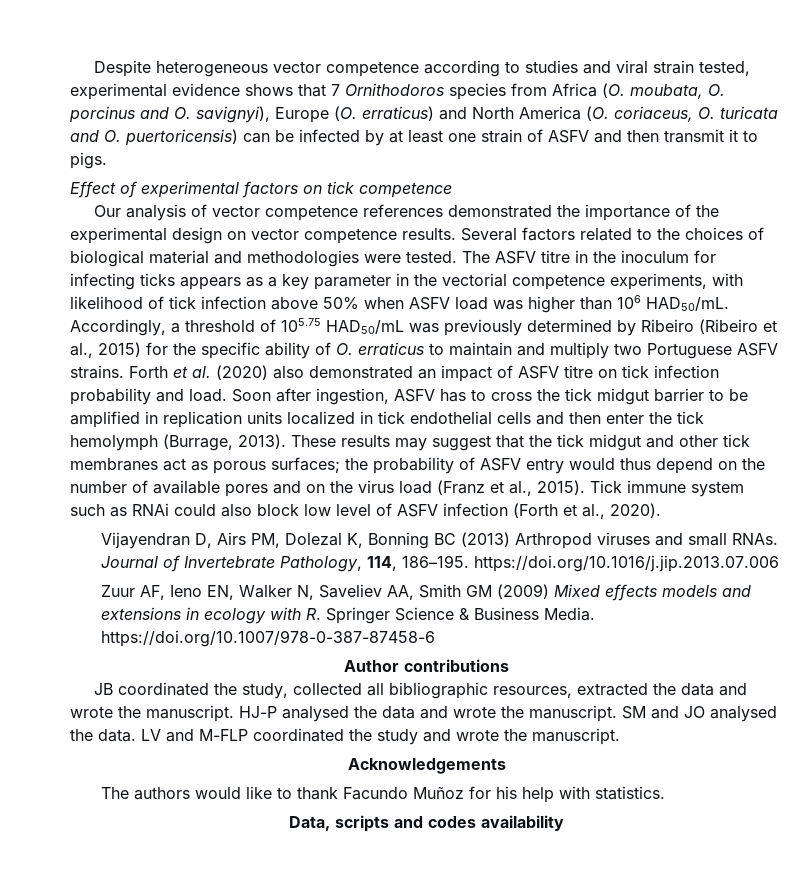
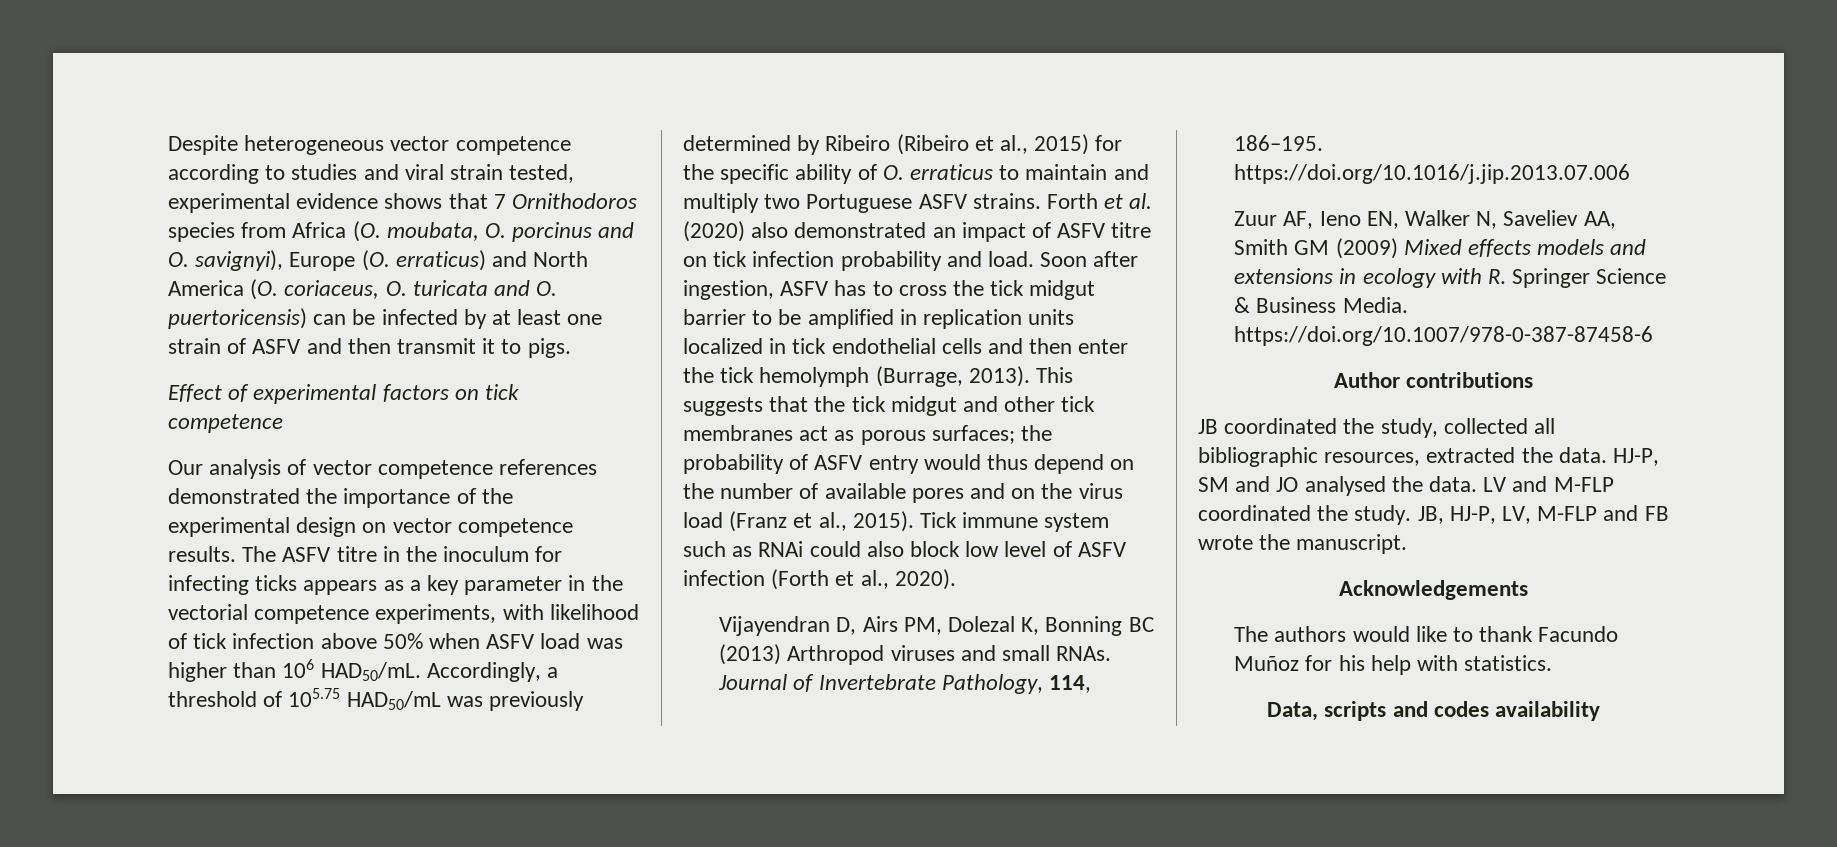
- Several factors related to the choices of biological material and methodologies were tested.
- These results may suggest that the tick midgut and other tick membranes act as porous surfaces; the probability of ASFV entry would thus depend on the number of available pores and on the virus load (Franz et al., 2015).
+ This suggests that the tick midgut and other tick membranes act as porous surfaces; the probability of ASFV entry would thus depend on the number of available pores and on the virus load (Franz et al., 2015).
- JB coordinated the study, collected all bibliographic resources, extracted the data and wrote the manuscript. HJ-P analysed the data and wrote the manuscript. SM and JO analysed the data.
+ JB coordinated the study, collected all bibliographic resources, extracted the data. HJ-P, SM and JO analysed the data.
- LV and M-FLP coordinated the study and wrote the manuscript.
+ LV and M-FLP coordinated the study. JB, HJ-P, LV, M-FLP and FB wrote the manuscript.

